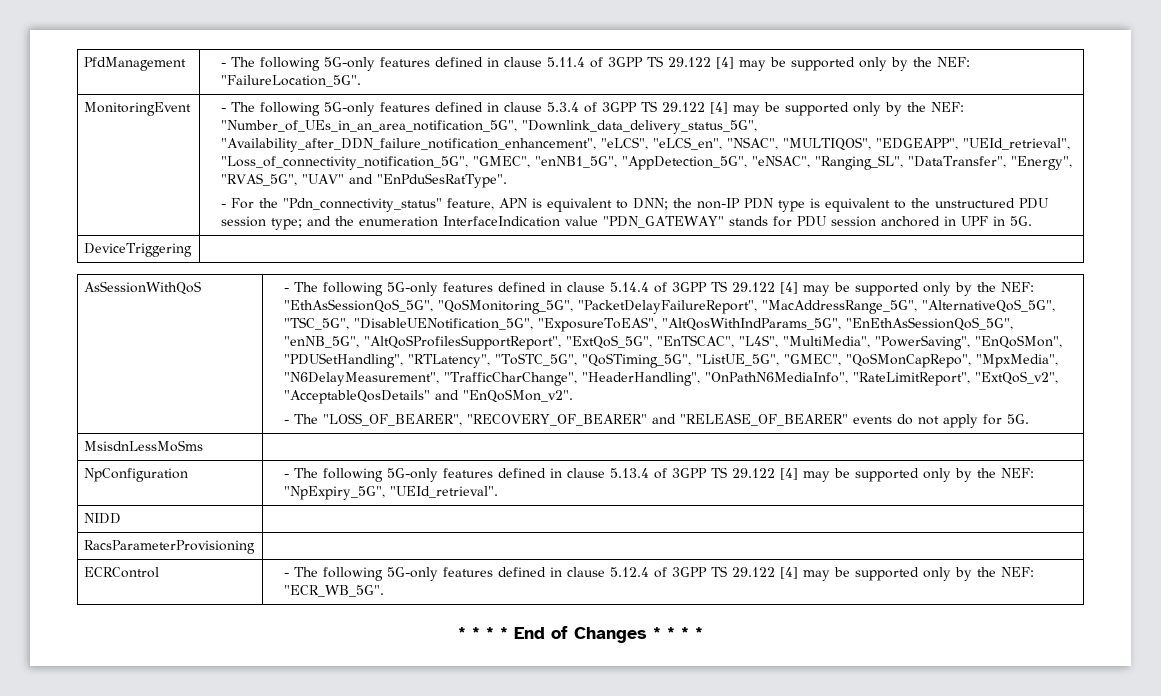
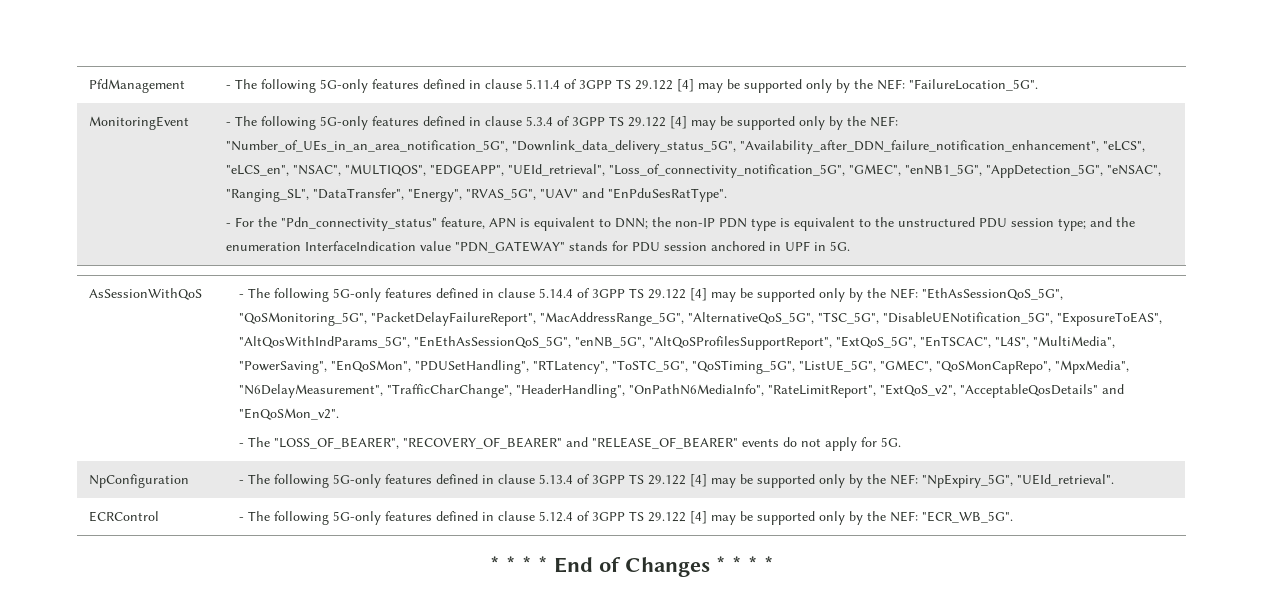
- DeviceTriggering |
- MsisdnLessMoSms |
- NIDD |
- RacsParameterProvisioning |

